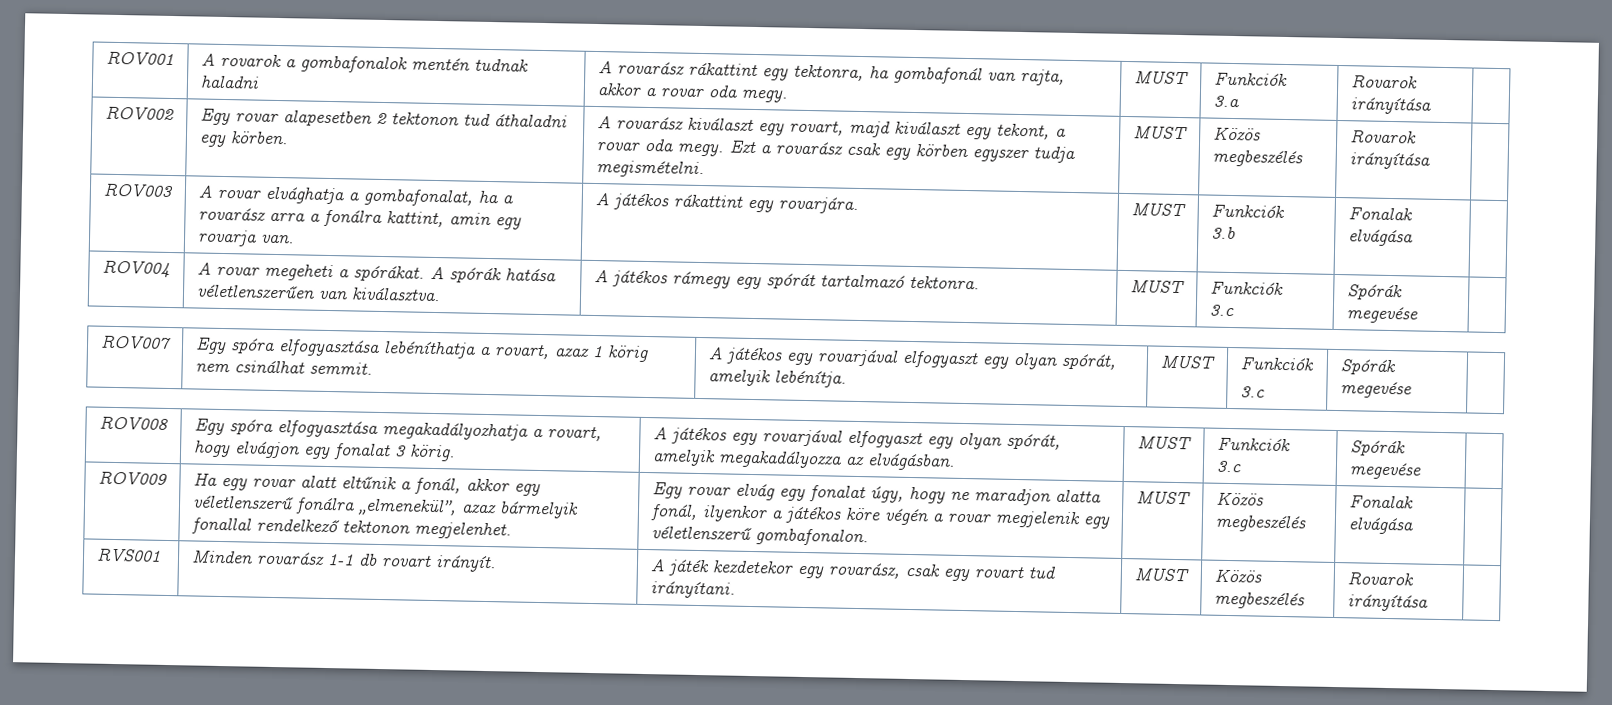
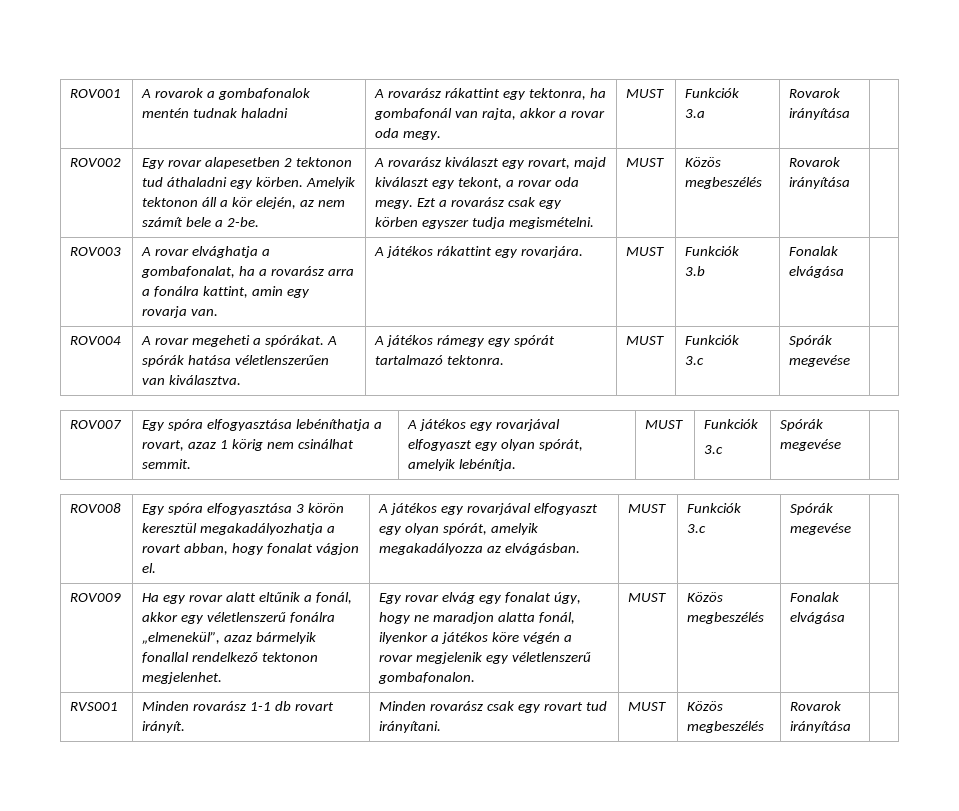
+ Amelyik tektonon áll a kör elején, az nem számít bele a 2-be.
- ROV008 | Egy spóra elfogyasztása megakadályozhatja a rovart, hogy elvágjon egy fonalat 3 körig. | A játékos egy rovarjával elfogyaszt egy olyan spórát, amelyik megakadályozza az elvágásban. | MUST | Funkciók
+ ROV008 | Egy spóra elfogyasztása 3 körön keresztül megakadályozhatja a rovart abban, hogy fonalat vágjon el. | A játékos egy rovarjával elfogyaszt egy olyan spórát, amelyik megakadályozza az elvágásban. | MUST | Funkciók
- RVS001 | Minden rovarász 1-1 db rovart irányít. | A játék kezdetekor egy rovarász, csak egy rovart tud irányítani. | MUST | Közös megbeszélés | Rovarok irányítása |
+ RVS001 | Minden rovarász 1-1 db rovart irányít. | Minden rovarász csak egy rovart tud irányítani. | MUST | Közös megbeszélés | Rovarok irányítása |

